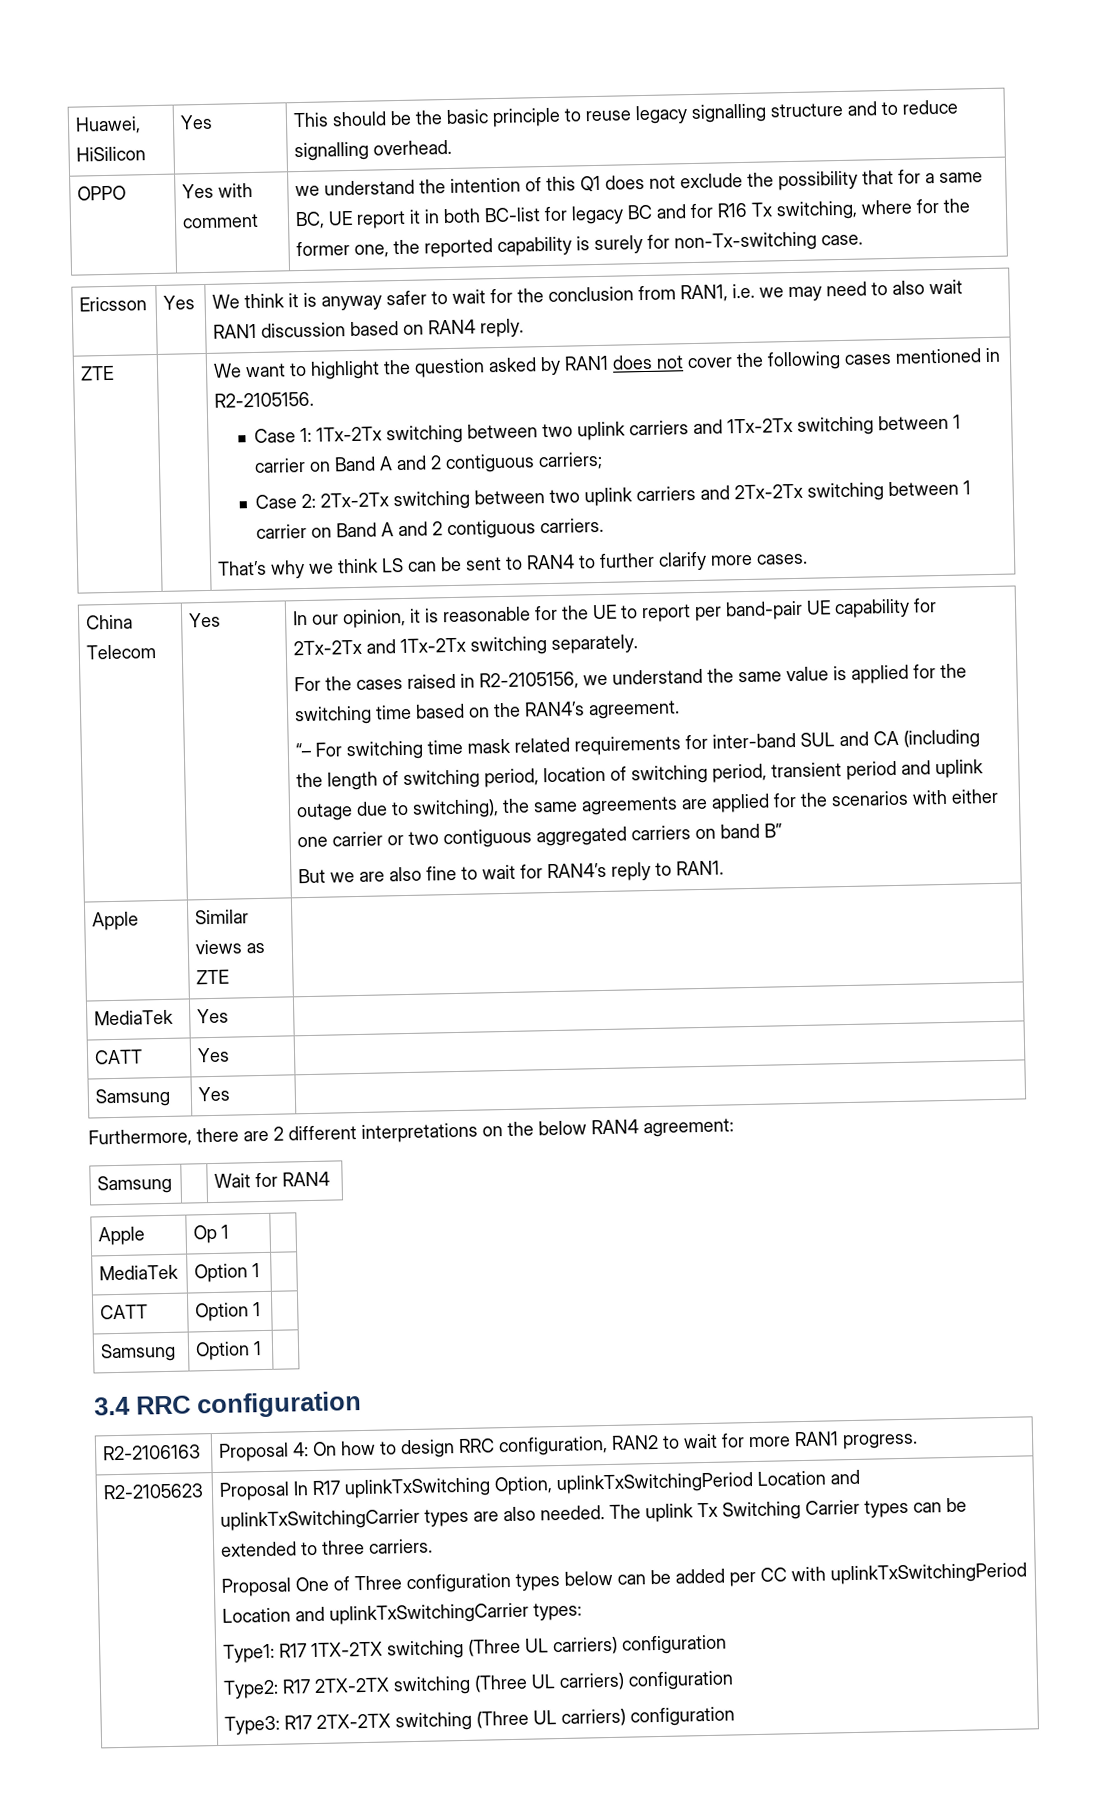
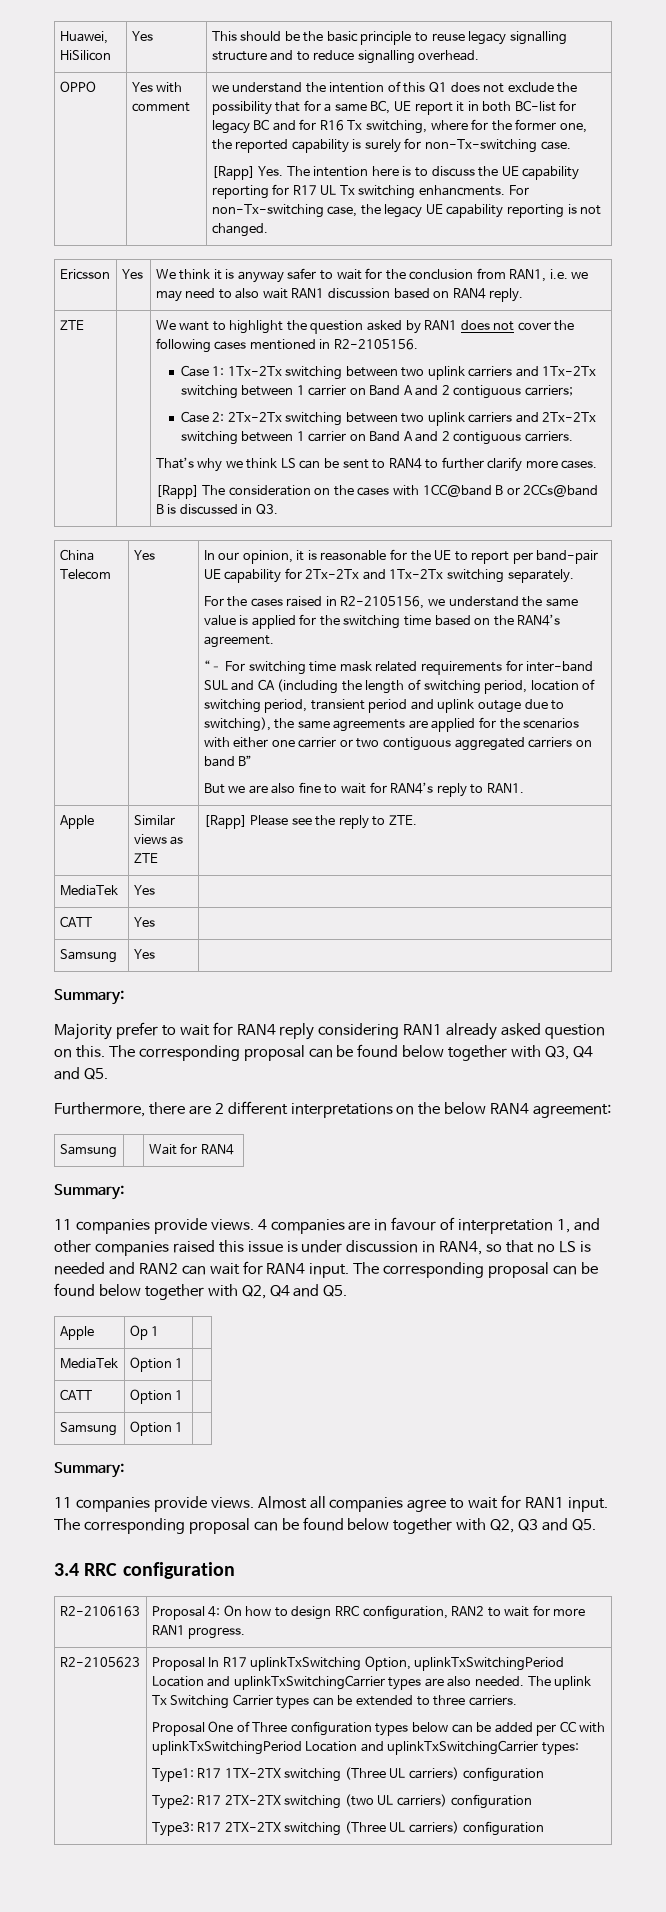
+ [Rapp] Yes. The intention here is to discuss the UE capability reporting for R17 UL Tx switching enhancments. For non-Tx-switching case, the legacy UE capability reporting is not changed.
+ [Rapp] The consideration on the cases with 1CC@band B or 2CCs@band B is discussed in Q3.
- Apple | Similar views as ZTE |
+ Apple | Similar views as ZTE | [Rapp] Please see the reply to ZTE.
  Samsung | Yes |
+ Summary:
+ Majority prefer to wait for RAN4 reply considering RAN1 already asked question on this. The corresponding proposal can be found below together with Q3, Q4 and Q5.
  Samsung | | Wait for RAN4
+ Summary:
+ 11 companies provide views. 4 companies are in favour of interpretation 1, and other companies raised this issue is under discussion in RAN4, so that no LS is needed and RAN2 can wait for RAN4 input. The corresponding proposal can be found below together with Q2, Q4 and Q5.
  Samsung | Option 1 |
+ Summary:
+ 11 companies provide views. Almost all companies agree to wait for RAN1 input. The corresponding proposal can be found below together with Q2, Q3 and Q5.
- Type2: R17 2TX-2TX switching (Three UL carriers) configuration
+ Type2: R17 2TX-2TX switching (two UL carriers) configuration

